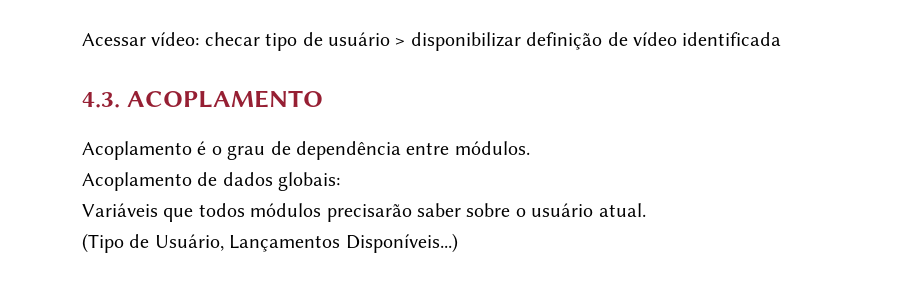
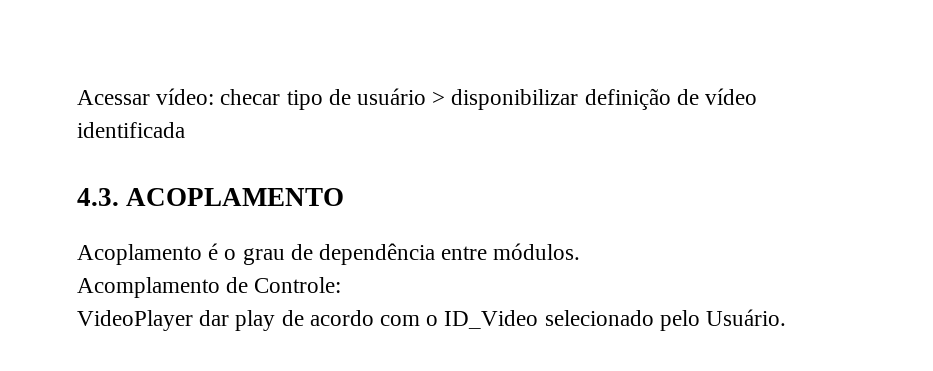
- Acoplamento de dados globais:
- Variáveis que todos módulos precisarão saber sobre o usuário atual.
- (Tipo de Usuário, Lançamentos Disponíveis...)
+ Acomplamento de Controle:
+ VideoPlayer dar play de acordo com o ID_Video selecionado pelo Usuário.

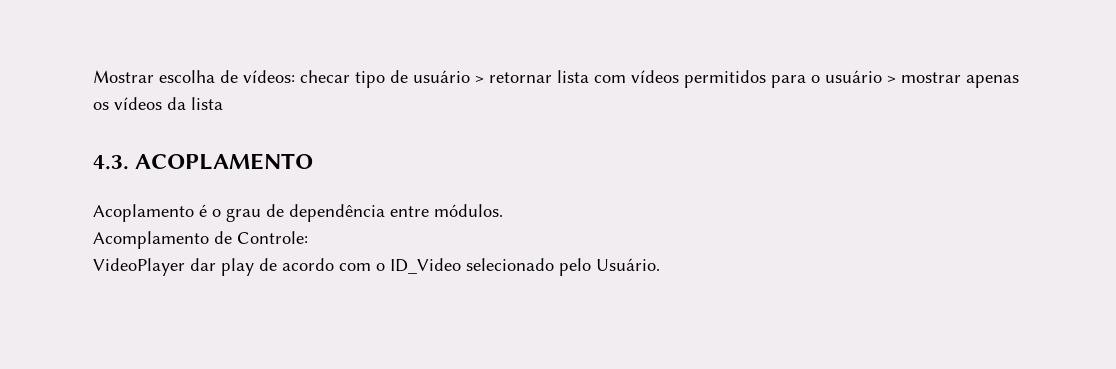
- Acessar vídeo: checar tipo de usuário > disponibilizar definição de vídeo identificada
+ Mostrar escolha de vídeos: checar tipo de usuário > retornar lista com vídeos permitidos para o usuário > mostrar apenas os vídeos da lista

